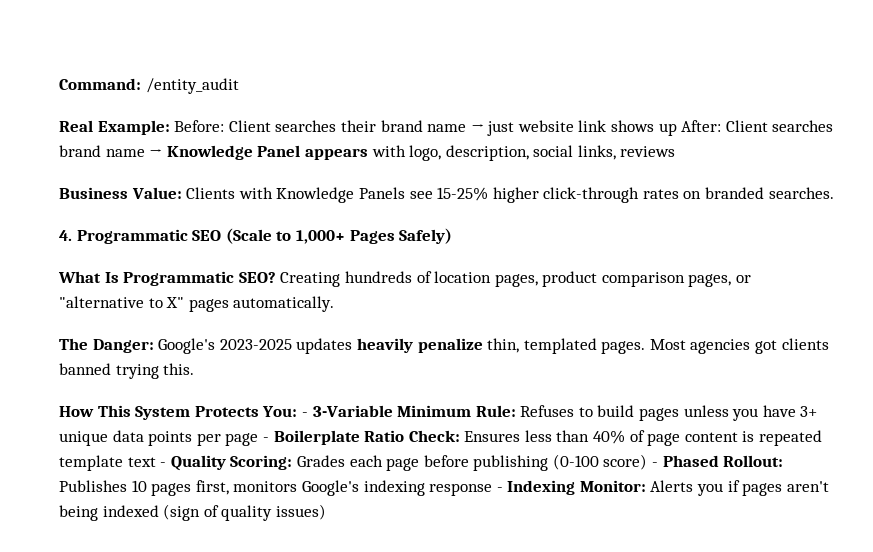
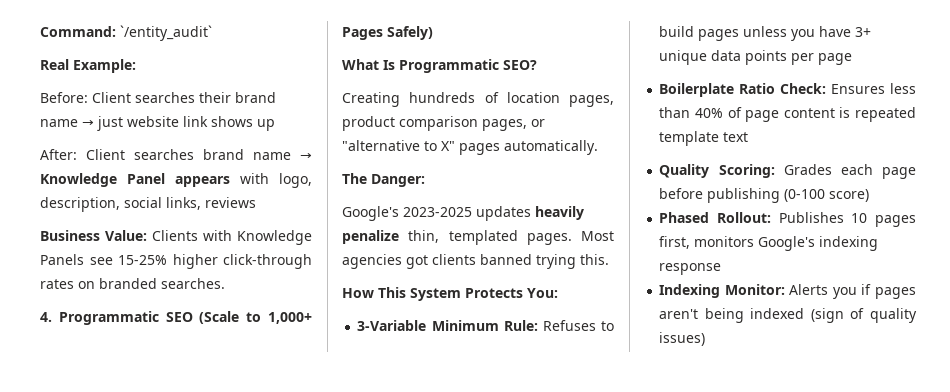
- Command: /entity_audit
+ Command: `/entity_audit`
- Real Example: Before: Client searches their brand name → just website link shows up After: Client searches brand name → Knowledge Panel appears with logo, description, social links, reviews
+ Real Example:
+ Before: Client searches their brand name → just website link shows up
+ After: Client searches brand name → Knowledge Panel appears with logo, description, social links, reviews
- What Is Programmatic SEO? Creating hundreds of location pages, product comparison pages, or "alternative to X" pages automatically.
+ What Is Programmatic SEO?
+ Creating hundreds of location pages, product comparison pages, or "alternative to X" pages automatically.
- The Danger: Google's 2023-2025 updates heavily penalize thin, templated pages.
+ The Danger:
+ Google's 2023-2025 updates heavily penalize thin, templated pages.
- How This System Protects You: - 3-Variable Minimum Rule:
+ How This System Protects You:
+ 3-Variable Minimum Rule:
- Refuses to build pages unless you have 3+ unique data points per page - Boilerplate Ratio Check:
+ Refuses to build pages unless you have 3+ unique data points per page
+ Boilerplate Ratio Check:
- Ensures less than 40% of page content is repeated template text - Quality Scoring:
+ Ensures less than 40% of page content is repeated template text
+ Quality Scoring:
- Grades each page before publishing (0-100 score) - Phased Rollout:
+ Grades each page before publishing (0-100 score)
+ Phased Rollout:
- Publishes 10 pages first, monitors Google's indexing response - Indexing Monitor:
+ Publishes 10 pages first, monitors Google's indexing response
+ Indexing Monitor:

